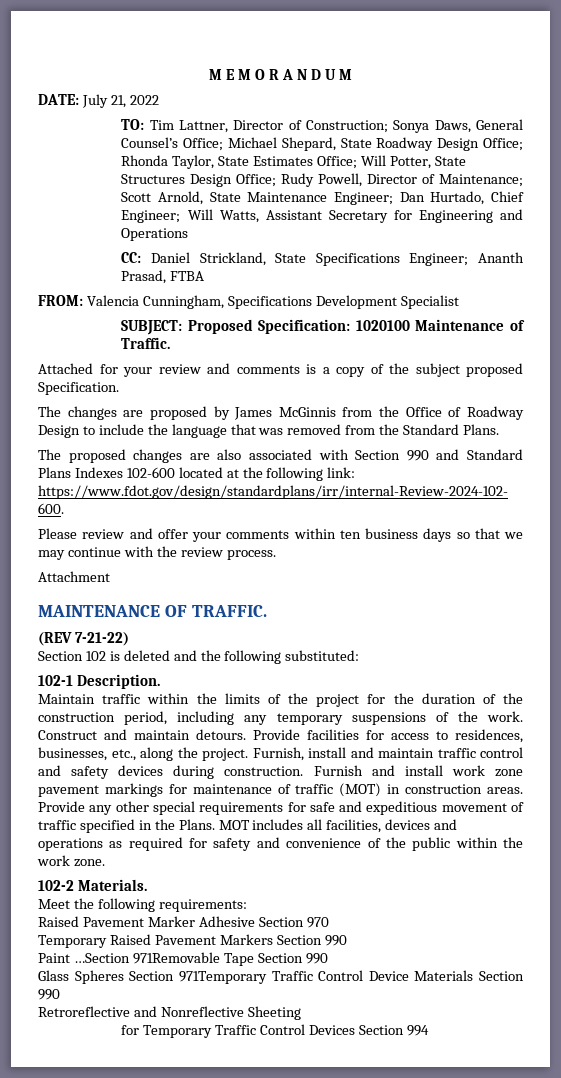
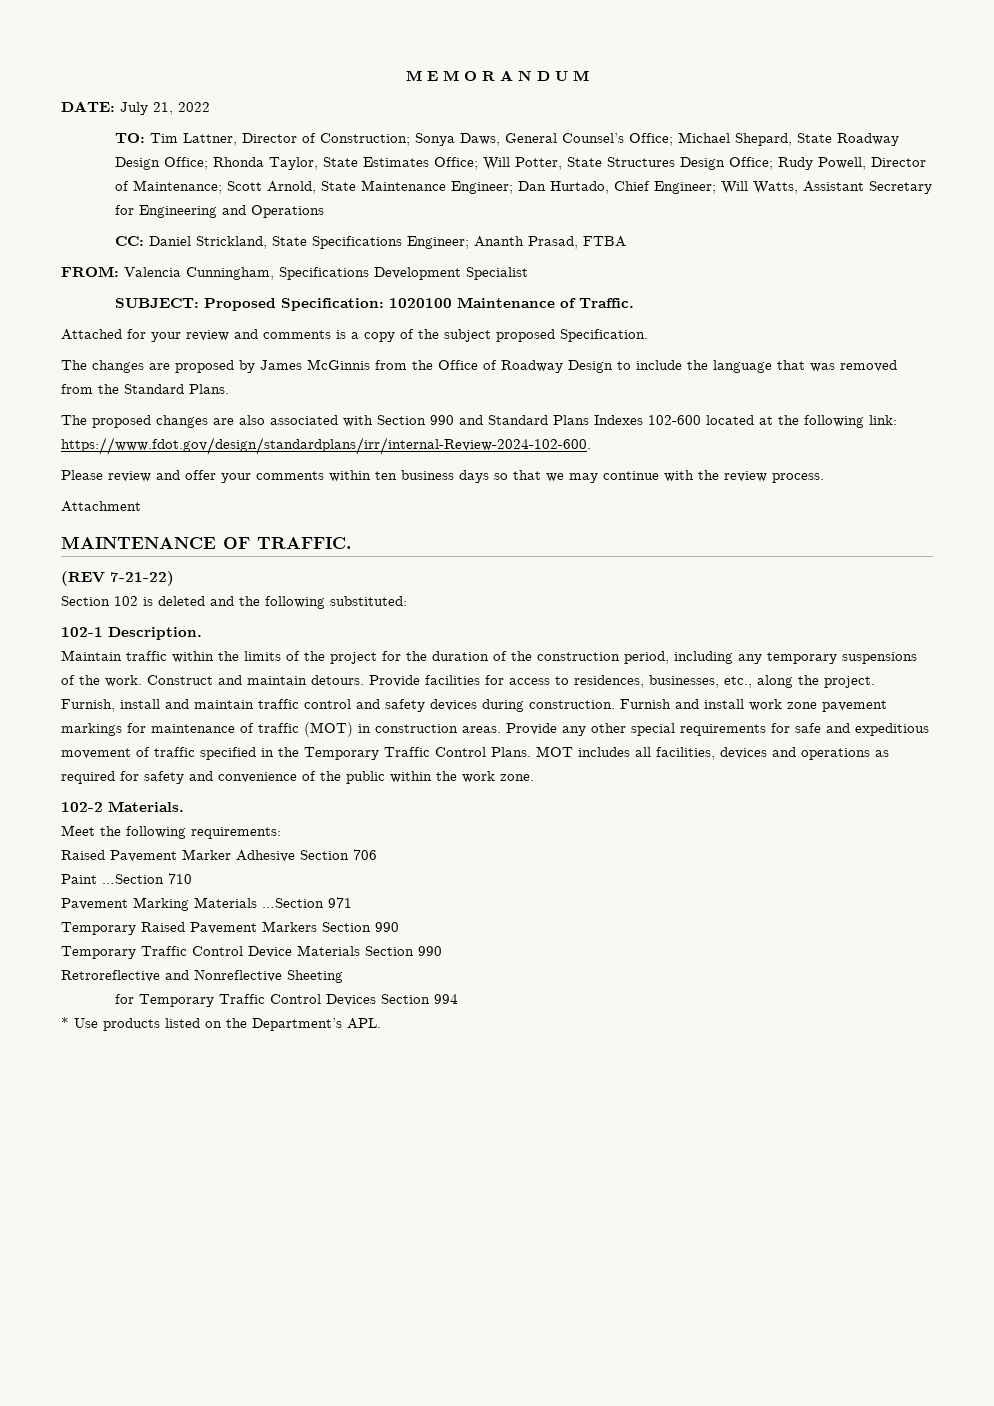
- Provide any other special requirements for safe and expeditious movement of traffic specified in the Plans.
+ Provide any other special requirements for safe and expeditious movement of traffic specified in the Temporary Traffic Control Plans.
- Raised Pavement Marker Adhesive Section 970
+ Raised Pavement Marker Adhesive Section 706
+ Paint …Section 710
+ Pavement Marking Materials …Section 971
- Paint …Section 971Removable Tape Section 990
- Glass Spheres Section 971Temporary Traffic Control Device Materials Section 990
+ Temporary Traffic Control Device Materials Section 990
+ * Use products listed on the Department’s APL.

